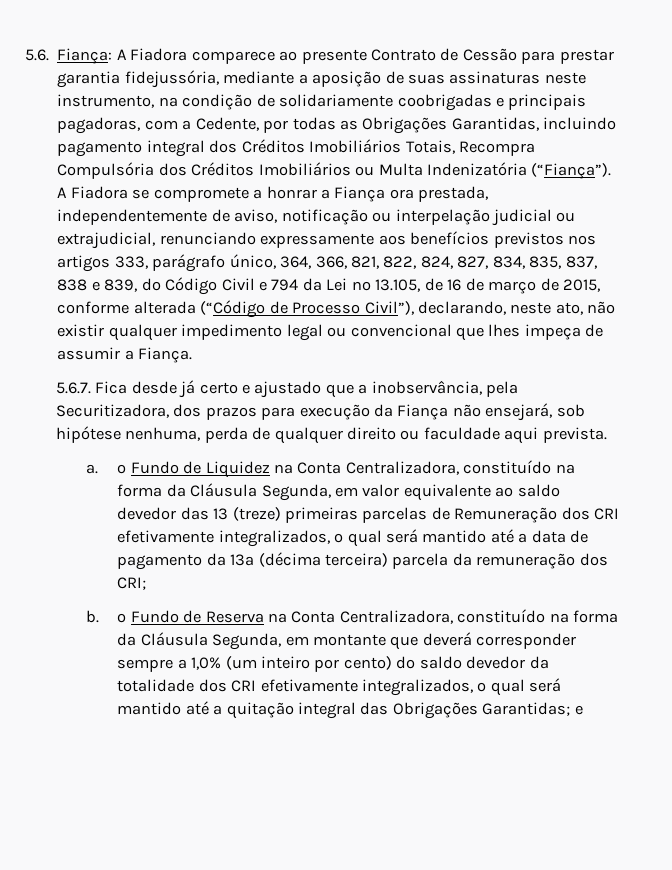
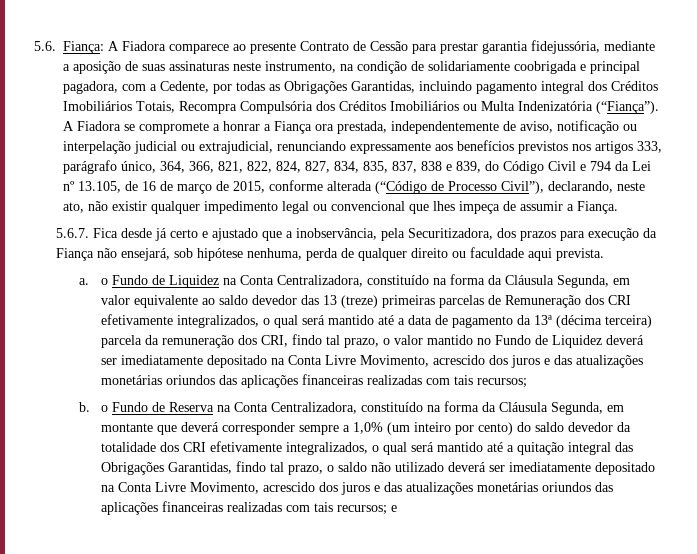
- 5.6. Fiança: A Fiadora comparece ao presente Contrato de Cessão para prestar garantia fidejussória, mediante a aposição de suas assinaturas neste instrumento, na condição de solidariamente coobrigadas e principais pagadoras, com a Cedente, por todas as Obrigações Garantidas, incluindo pagamento integral dos Créditos Imobiliários Totais, Recompra Compulsória dos Créditos Imobiliários ou Multa Indenizatória (“Fiança”).
+ 5.6. Fiança: A Fiadora comparece ao presente Contrato de Cessão para prestar garantia fidejussória, mediante a aposição de suas assinaturas neste instrumento, na condição de solidariamente coobrigada e principal pagadora, com a Cedente, por todas as Obrigações Garantidas, incluindo pagamento integral dos Créditos Imobiliários Totais, Recompra Compulsória dos Créditos Imobiliários ou Multa Indenizatória (“Fiança”).
- a. o Fundo de Liquidez na Conta Centralizadora, constituído na forma da Cláusula Segunda, em valor equivalente ao saldo devedor das 13 (treze) primeiras parcelas de Remuneração dos CRI efetivamente integralizados, o qual será mantido até a data de pagamento da 13ª (décima terceira) parcela da remuneração dos CRI;
+ a. o Fundo de Liquidez na Conta Centralizadora, constituído na forma da Cláusula Segunda, em valor equivalente ao saldo devedor das 13 (treze) primeiras parcelas de Remuneração dos CRI efetivamente integralizados, o qual será mantido até a data de pagamento da 13ª (décima terceira) parcela da remuneração dos CRI, findo tal prazo, o valor mantido no Fundo de Liquidez deverá ser imediatamente depositado na Conta Livre Movimento, acrescido dos juros e das atualizações monetárias oriundos das aplicações financeiras realizadas com tais recursos;
- b. o Fundo de Reserva na Conta Centralizadora, constituído na forma da Cláusula Segunda, em montante que deverá corresponder sempre a 1,0% (um inteiro por cento) do saldo devedor da totalidade dos CRI efetivamente integralizados, o qual será mantido até a quitação integral das Obrigações Garantidas; e
+ b. o Fundo de Reserva na Conta Centralizadora, constituído na forma da Cláusula Segunda, em montante que deverá corresponder sempre a 1,0% (um inteiro por cento) do saldo devedor da totalidade dos CRI efetivamente integralizados, o qual será mantido até a quitação integral das Obrigações Garantidas, findo tal prazo, o saldo não utilizado deverá ser imediatamente depositado na Conta Livre Movimento, acrescido dos juros e das atualizações monetárias oriundos das aplicações financeiras realizadas com tais recursos; e

